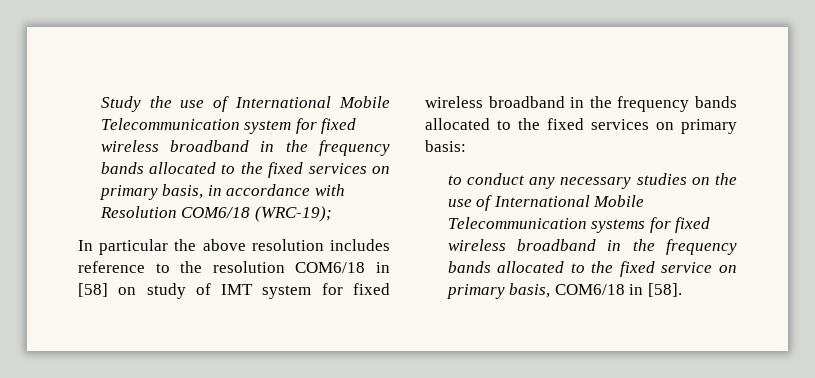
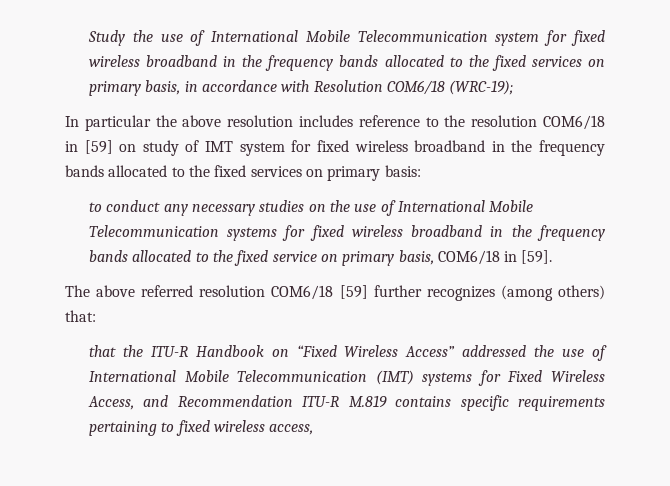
- In particular the above resolution includes reference to the resolution COM6/18 in [58] on study of IMT system for fixed wireless broadband in the frequency bands allocated to the fixed services on primary basis:
+ In particular the above resolution includes reference to the resolution COM6/18 in [59] on study of IMT system for fixed wireless broadband in the frequency bands allocated to the fixed services on primary basis:
- to conduct any necessary studies on the use of International Mobile Telecommunication systems for fixed wireless broadband in the frequency bands allocated to the fixed service on primary basis, COM6/18 in [58].
+ to conduct any necessary studies on the use of International Mobile Telecommunication systems for fixed wireless broadband in the frequency bands allocated to the fixed service on primary basis, COM6/18 in [59].
+ The above referred resolution COM6/18 [59] further recognizes (among others) that:
+ that the ITU-R Handbook on “Fixed Wireless Access” addressed the use of International Mobile Telecommunication (IMT) systems for Fixed Wireless Access, and Recommendation ITU-R M.819 contains specific requirements pertaining to fixed wireless access,

